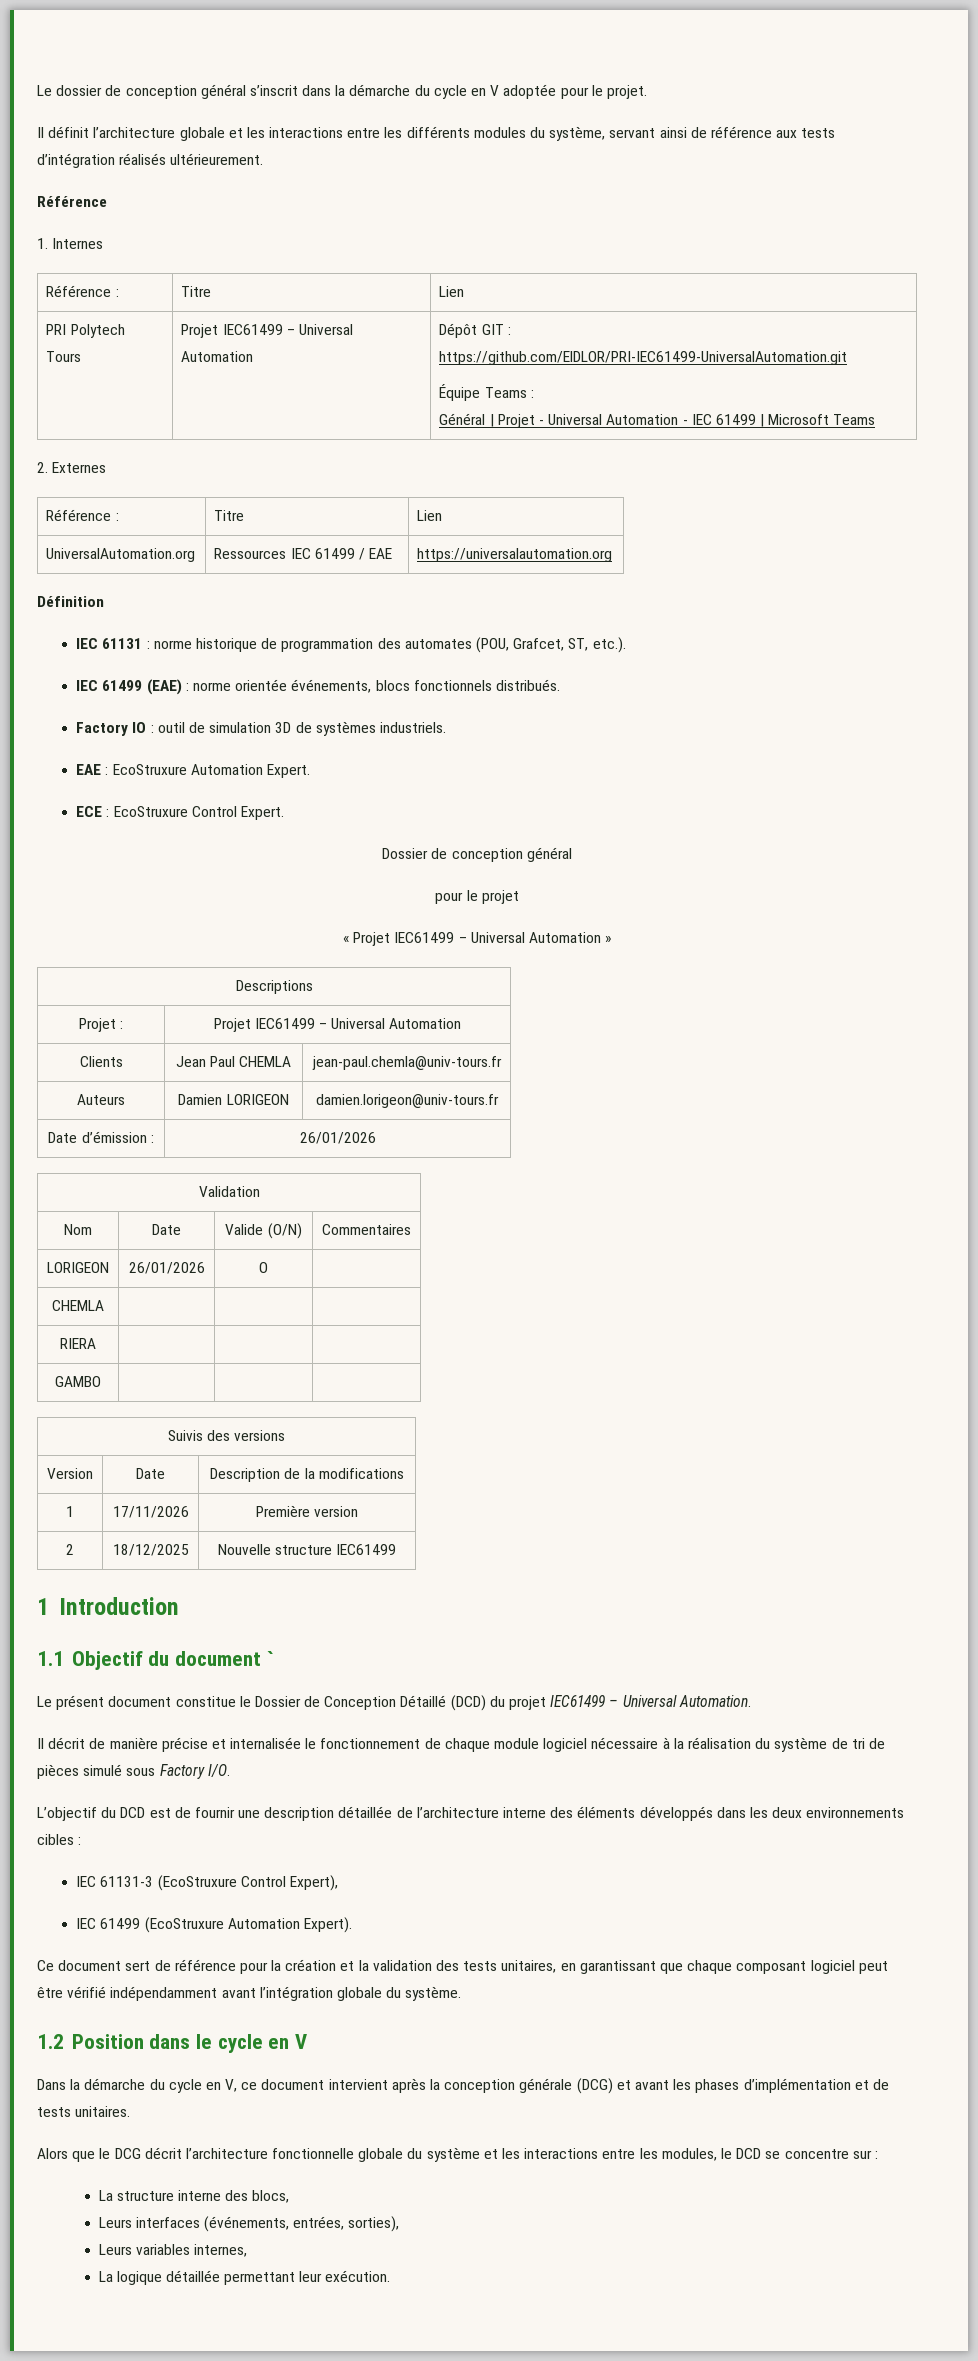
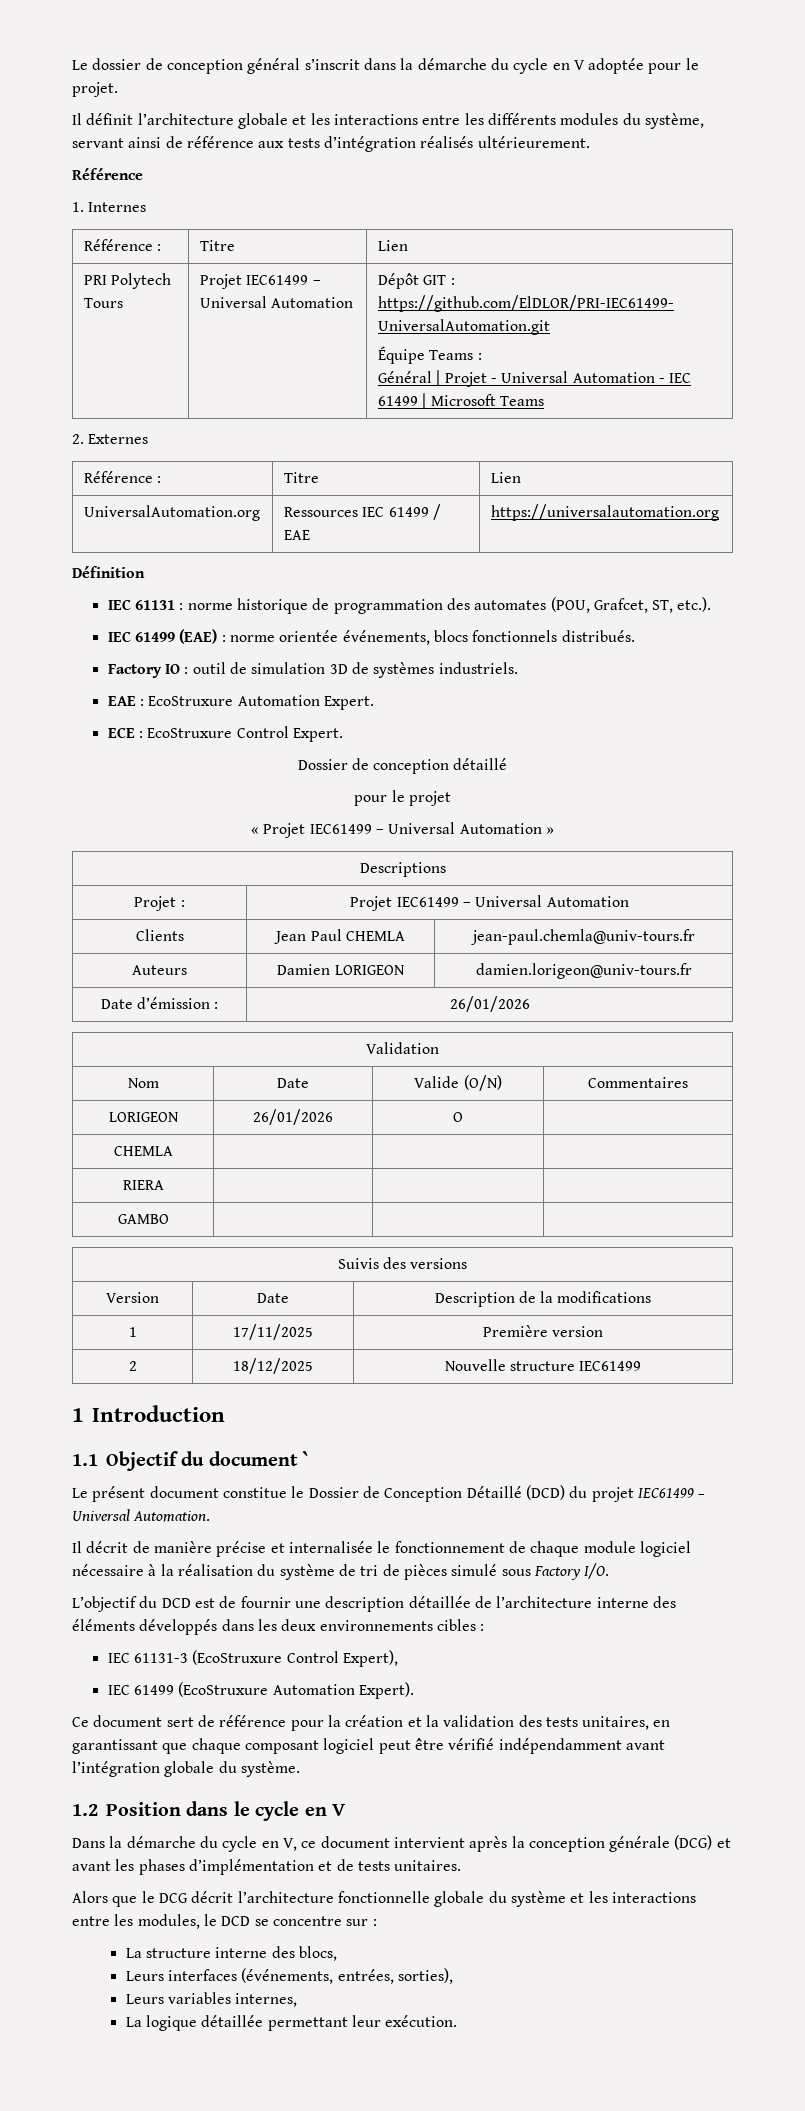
- Dossier de conception général
+ Dossier de conception détaillé
- 1 | 17/11/2026 | Première version
+ 1 | 17/11/2025 | Première version

